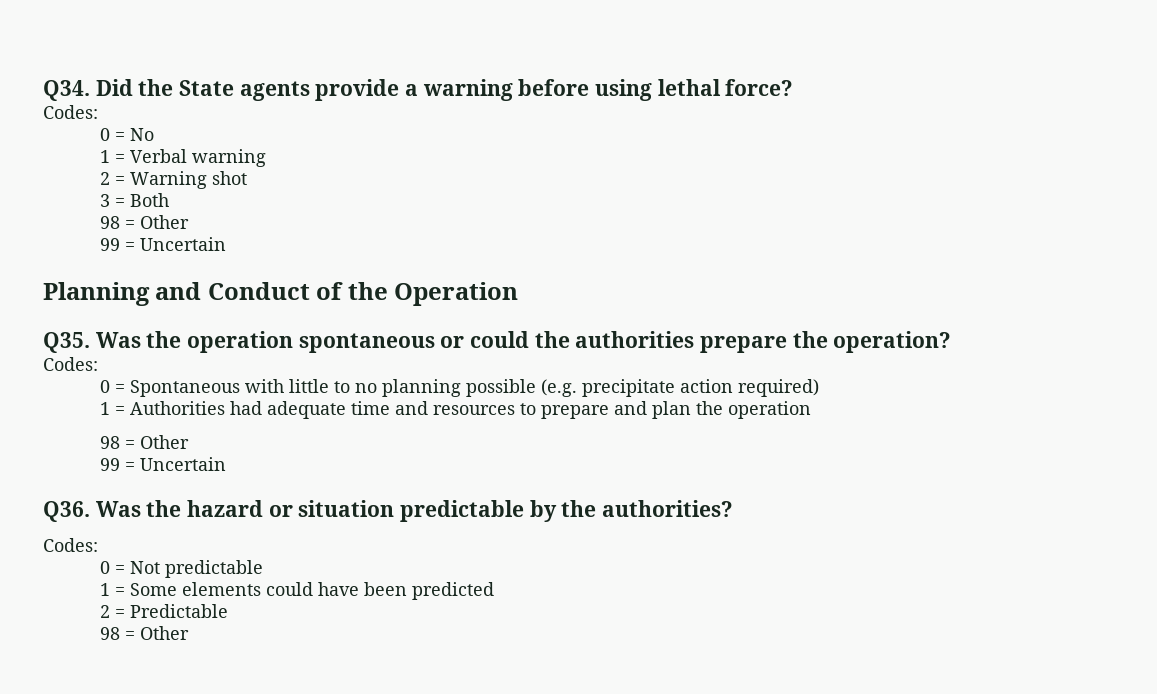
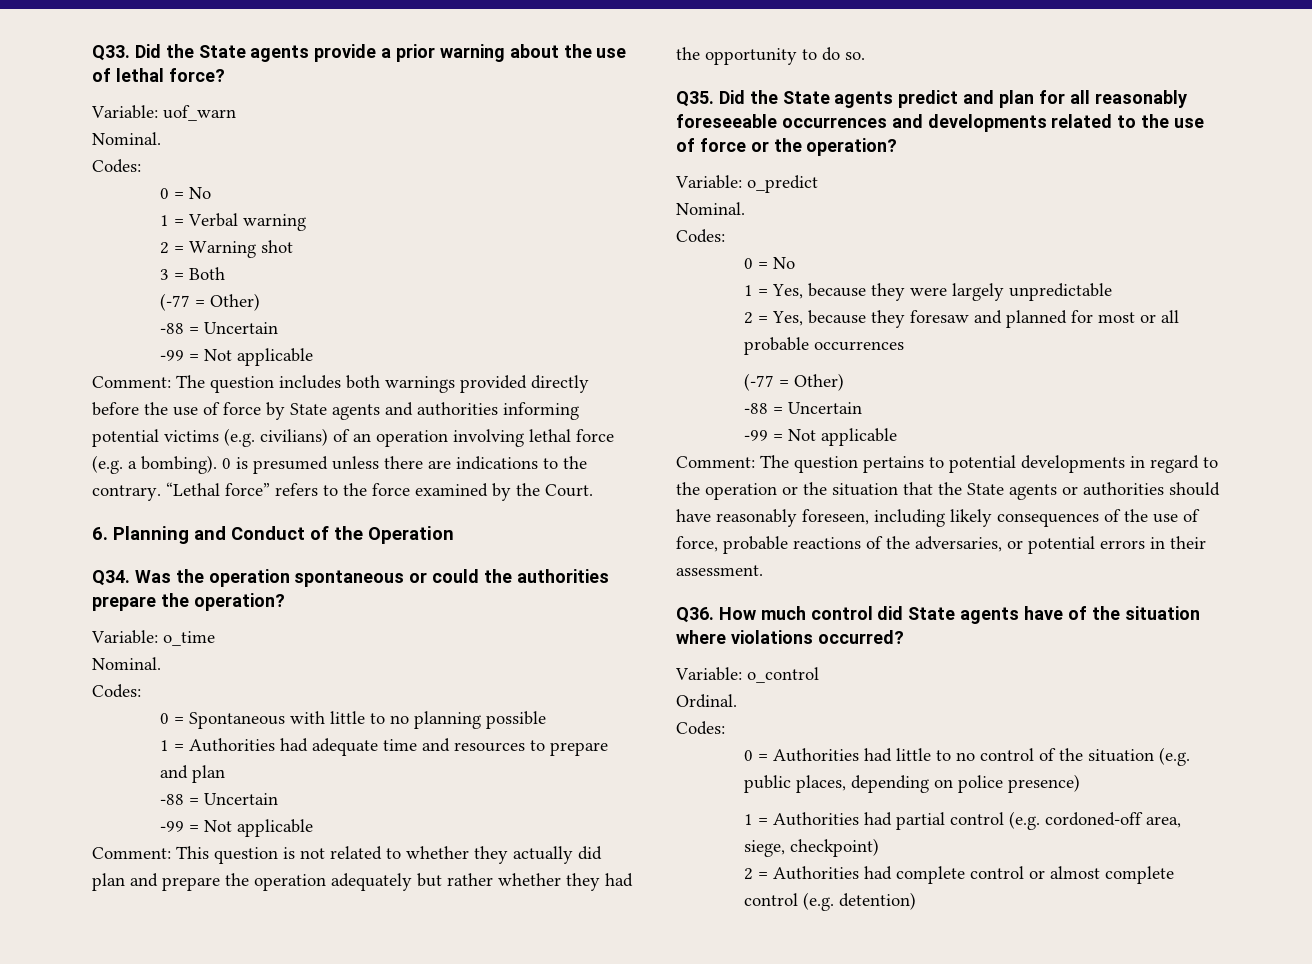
- Q34. Did the State agents provide a warning before using lethal force?
+ Q33. Did the State agents provide a prior warning about the use of lethal force?
+ Variable: uof_warn
+ Nominal.
  3 = Both
- 98 = Other
- 99 = Uncertain
- Planning and Conduct of the Operation
+ (-77 = Other)
+ -88 = Uncertain
+ -99 = Not applicable
+ Comment: The question includes both warnings provided directly before the use of force by State agents and authorities informing potential victims (e.g. civilians) of an operation involving lethal force (e.g. a bombing). 0 is presumed unless there are indications to the contrary. “Lethal force” refers to the force examined by the Court.
+ 6. Planning and Conduct of the Operation
- Q35. Was the operation spontaneous or could the authorities prepare the operation?
+ Q34. Was the operation spontaneous or could the authorities prepare the operation?
+ Variable: o_time
+ Nominal.
- 0 = Spontaneous with little to no planning possible (e.g. precipitate action required)
+ 0 = Spontaneous with little to no planning possible
- 1 = Authorities had adequate time and resources to prepare and plan the operation
- 98 = Other
- 99 = Uncertain
- Q36. Was the hazard or situation predictable by the authorities?
+ 1 = Authorities had adequate time and resources to prepare and plan
+ -88 = Uncertain
+ -99 = Not applicable
+ Comment: This question is not related to whether they actually did plan and prepare the operation adequately but rather whether they had the opportunity to do so.
+ Q35. Did the State agents predict and plan for all reasonably foreseeable occurrences and developments related to the use of force or the operation?
+ Variable: o_predict
+ Nominal.
  Codes:
- 0 = Not predictable
- 1 = Some elements could have been predicted
- 2 = Predictable
- 98 = Other
+ 0 = No
+ 1 = Yes, because they were largely unpredictable
+ 2 = Yes, because they foresaw and planned for most or all probable occurrences
+ (-77 = Other)
+ -88 = Uncertain
+ -99 = Not applicable
+ Comment: The question pertains to potential developments in regard to the operation or the situation that the State agents or authorities should have reasonably foreseen, including likely consequences of the use of force, probable reactions of the adversaries, or potential errors in their assessment.
+ Q36. How much control did State agents have of the situation where violations occurred?
+ Variable: o_control
+ Ordinal.
+ Codes:
+ 0 = Authorities had little to no control of the situation (e.g. public places, depending on police presence)
+ 1 = Authorities had partial control (e.g. cordoned-off area, siege, checkpoint)
+ 2 = Authorities had complete control or almost complete control (e.g. detention)

